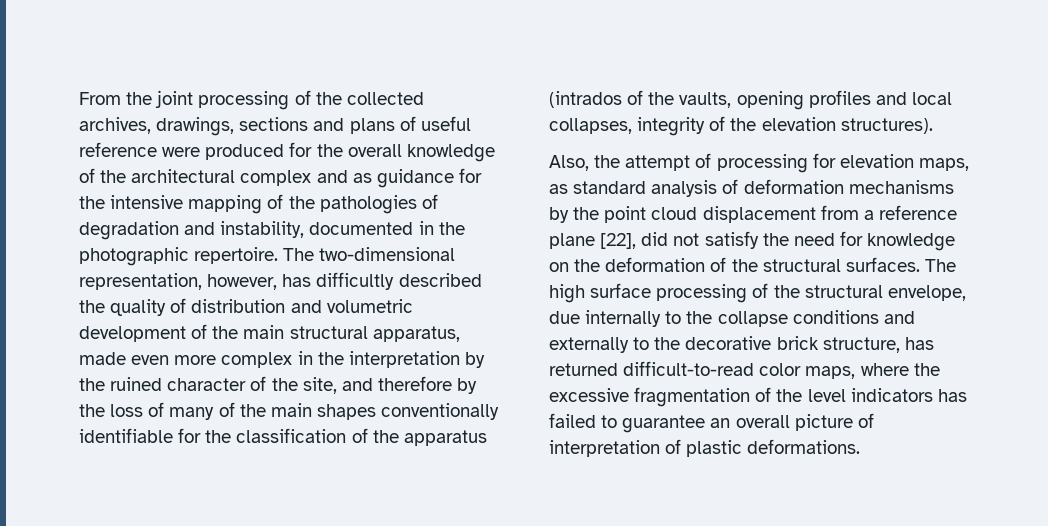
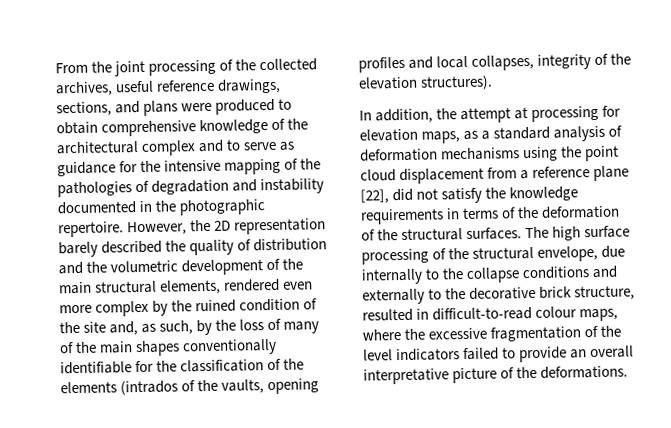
- From the joint processing of the collected archives, drawings, sections and plans of useful reference were produced for the overall knowledge of the architectural complex and as guidance for the intensive mapping of the pathologies of degradation and instability, documented in the photographic repertoire.
+ From the joint processing of the collected archives, useful reference drawings, sections, and plans were produced to obtain comprehensive knowledge of the architectural complex and to serve as guidance for the intensive mapping of the pathologies of degradation and instability documented in the photographic repertoire.
- The two-dimensional representation, however, has difficultly described the quality of distribution and volumetric development of the main structural apparatus, made even more complex in the interpretation by the ruined character of the site, and therefore by the loss of many of the main shapes conventionally identifiable for the classification of the apparatus (intrados of the vaults, opening profiles and local collapses, integrity of the elevation structures).
+ However, the 2D representation barely described the quality of distribution and the volumetric development of the main structural elements, rendered even more complex by the ruined condition of the site and, as such, by the loss of many of the main shapes conventionally identifiable for the classification of the elements (intrados of the vaults, opening profiles and local collapses, integrity of the elevation structures).
- Also, the attempt of processing for elevation maps, as standard analysis of deformation mechanisms by the point cloud displacement from a reference plane [22], did not satisfy the need for knowledge on the deformation of the structural surfaces.
+ In addition, the attempt at processing for elevation maps, as a standard analysis of deformation mechanisms using the point cloud displacement from a reference plane [22], did not satisfy the knowledge requirements in terms of the deformation of the structural surfaces.
- The high surface processing of the structural envelope, due internally to the collapse conditions and externally to the decorative brick structure, has returned difficult-to-read color maps, where the excessive fragmentation of the level indicators has failed to guarantee an overall picture of interpretation of plastic deformations.
+ The high surface processing of the structural envelope, due internally to the collapse conditions and externally to the decorative brick structure, resulted in difficult-to-read colour maps, where the excessive fragmentation of the level indicators failed to provide an overall interpretative picture of the deformations.

